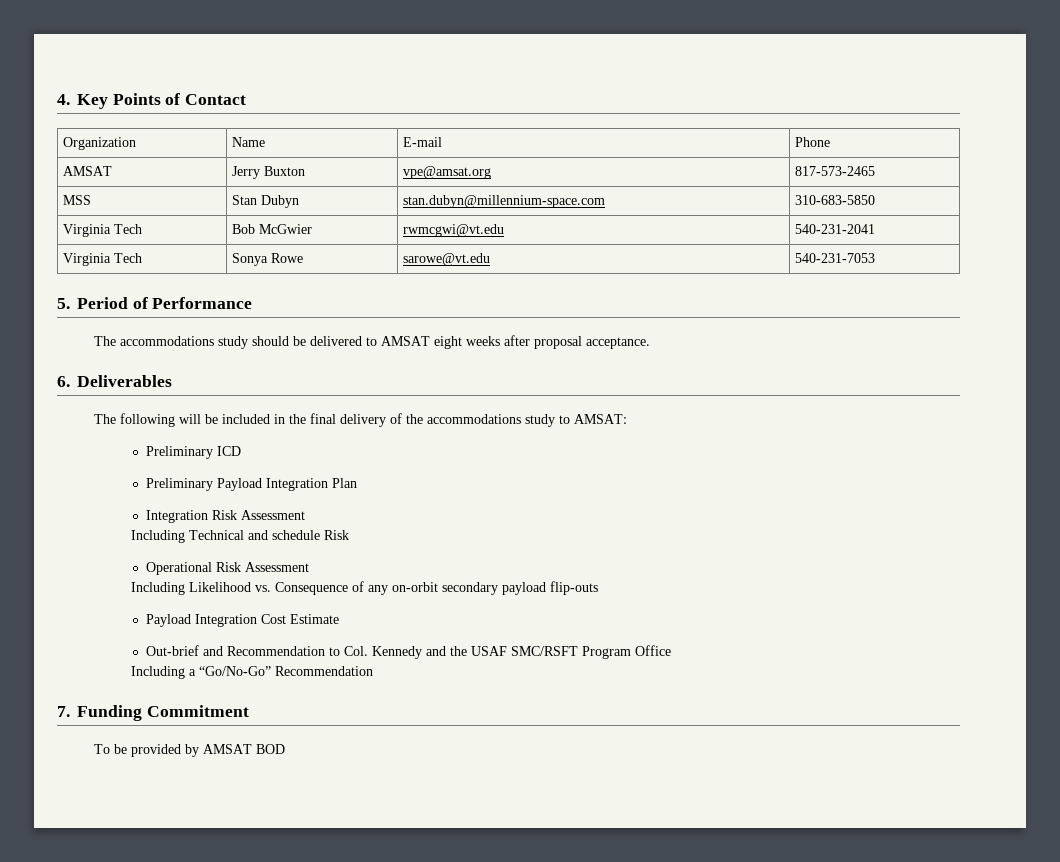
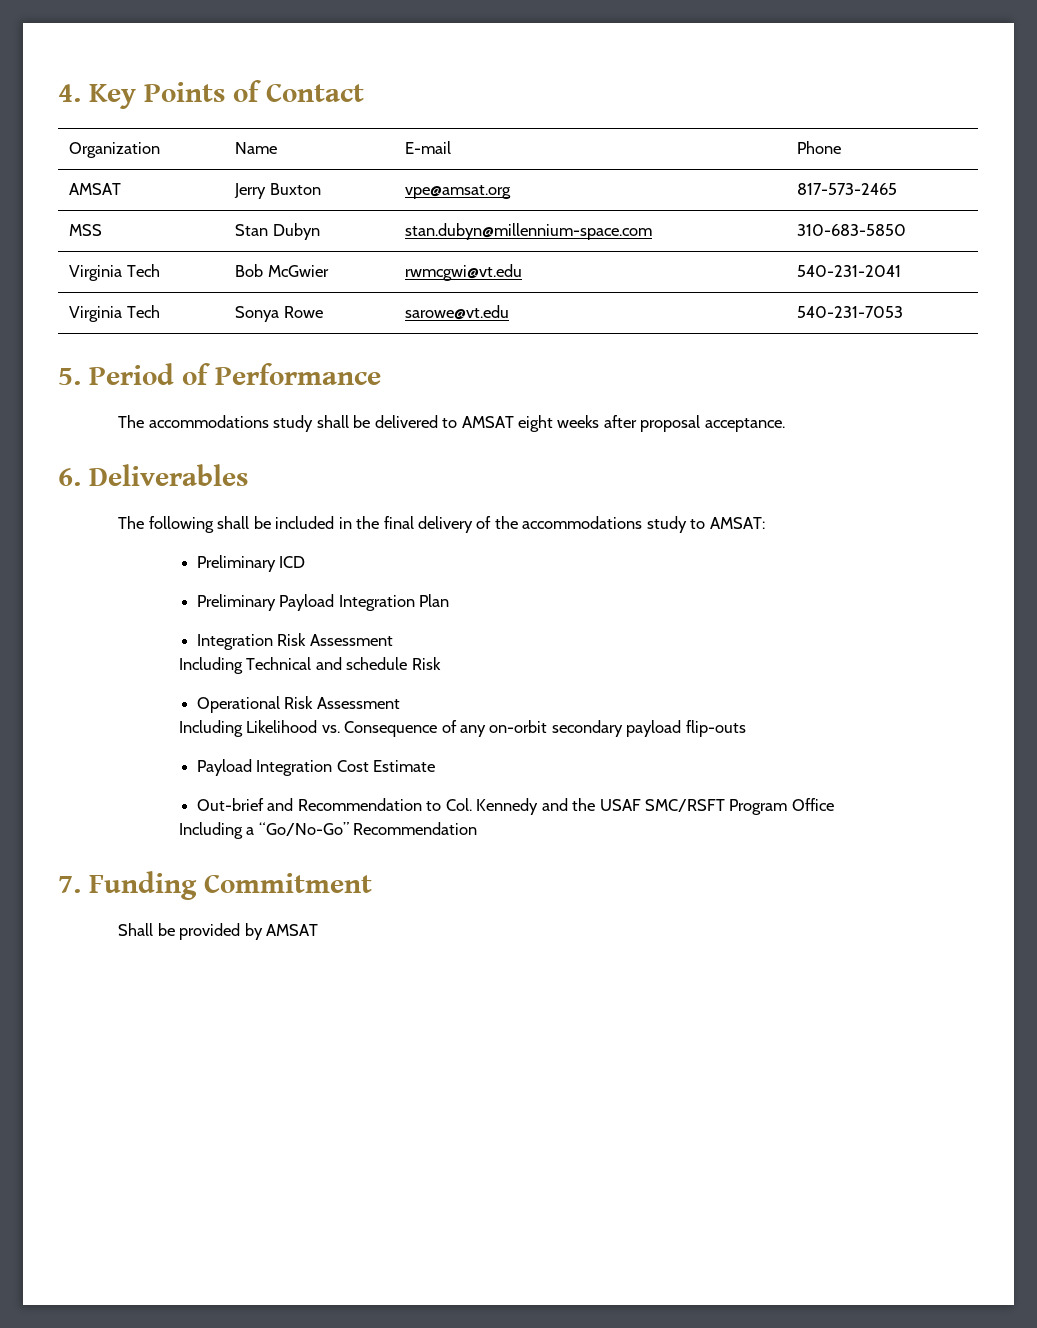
- The accommodations study should be delivered to AMSAT eight weeks after proposal acceptance.
+ The accommodations study shall be delivered to AMSAT eight weeks after proposal acceptance.
- The following will be included in the final delivery of the accommodations study to AMSAT:
+ The following shall be included in the final delivery of the accommodations study to AMSAT:
- To be provided by AMSAT BOD
+ Shall be provided by AMSAT

